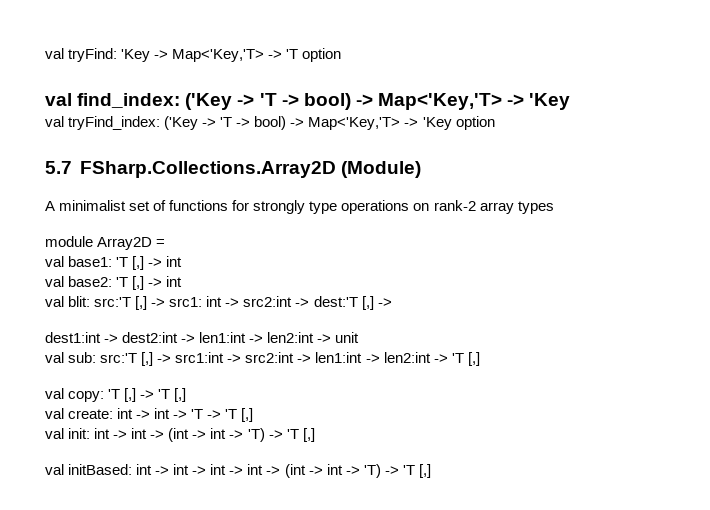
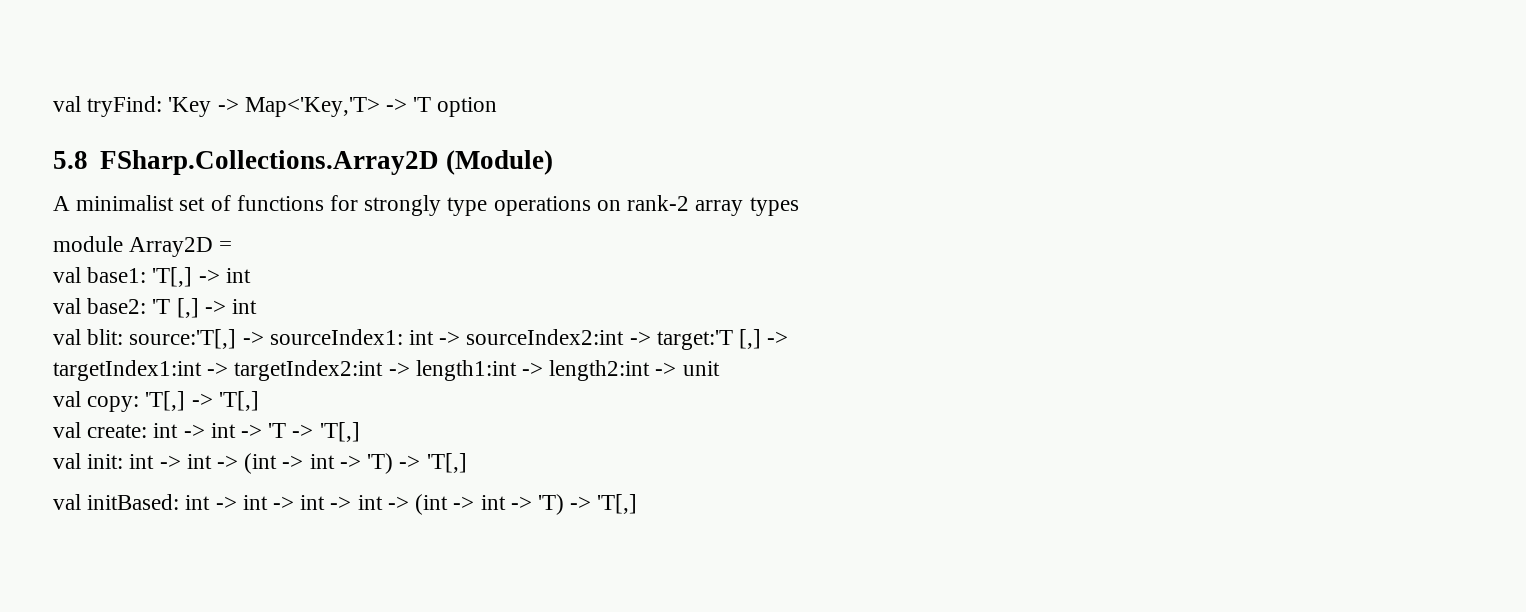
- val find_index: ('Key -> 'T -> bool) -> Map<'Key,'T> -> 'Key
- val tryFind_index: ('Key -> 'T -> bool) -> Map<'Key,'T> -> 'Key option
- 5.7 FSharp.Collections.Array2D (Module)
+ 5.8 FSharp.Collections.Array2D (Module)
- val base1: 'T [,] -> int
+ val base1: 'T[,] -> int
- val blit: src:'T [,] -> src1: int -> src2:int -> dest:'T [,] ->
- dest1:int -> dest2:int -> len1:int -> len2:int -> unit
- val sub: src:'T [,] -> src1:int -> src2:int -> len1:int -> len2:int -> 'T [,]
- val copy: 'T [,] -> 'T [,]
+ val blit: source:'T[,] -> sourceIndex1: int -> sourceIndex2:int -> target:'T [,] ->
+ targetIndex1:int -> targetIndex2:int -> length1:int -> length2:int -> unit
+ val copy: 'T[,] -> 'T[,]
- val create: int -> int -> 'T -> 'T [,]
+ val create: int -> int -> 'T -> 'T[,]
- val init: int -> int -> (int -> int -> 'T) -> 'T [,]
+ val init: int -> int -> (int -> int -> 'T) -> 'T[,]
- val initBased: int -> int -> int -> int -> (int -> int -> 'T) -> 'T [,]
+ val initBased: int -> int -> int -> int -> (int -> int -> 'T) -> 'T[,]

